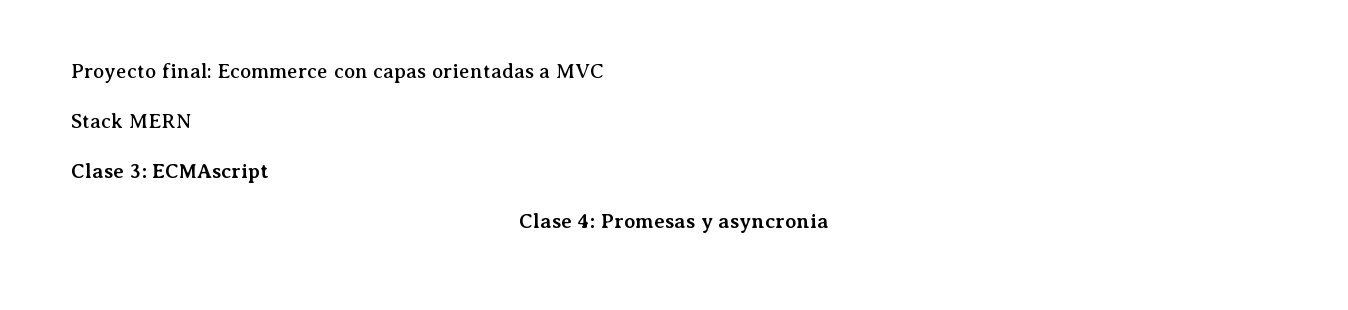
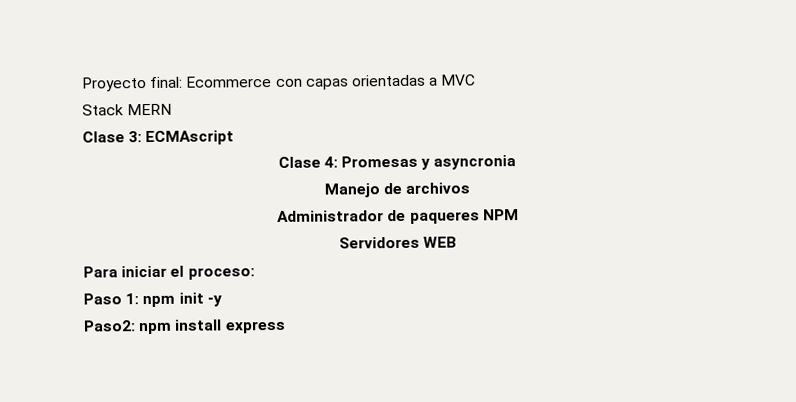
+ Manejo de archivos
+ Administrador de paqueres NPM
+ Servidores WEB
+ Para iniciar el proceso:
+ Paso 1: npm init -y
+ Paso2: npm install express

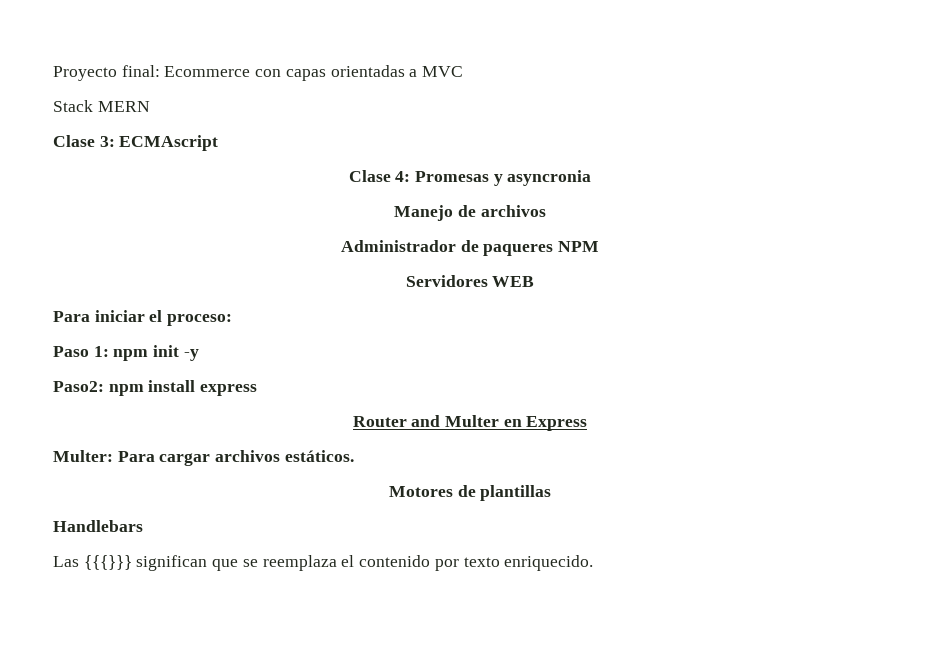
+ Router and Multer en Express
+ Multer: Para cargar archivos estáticos.
+ Motores de plantillas
+ Handlebars
+ Las {{{}}} significan que se reemplaza el contenido por texto enriquecido.

